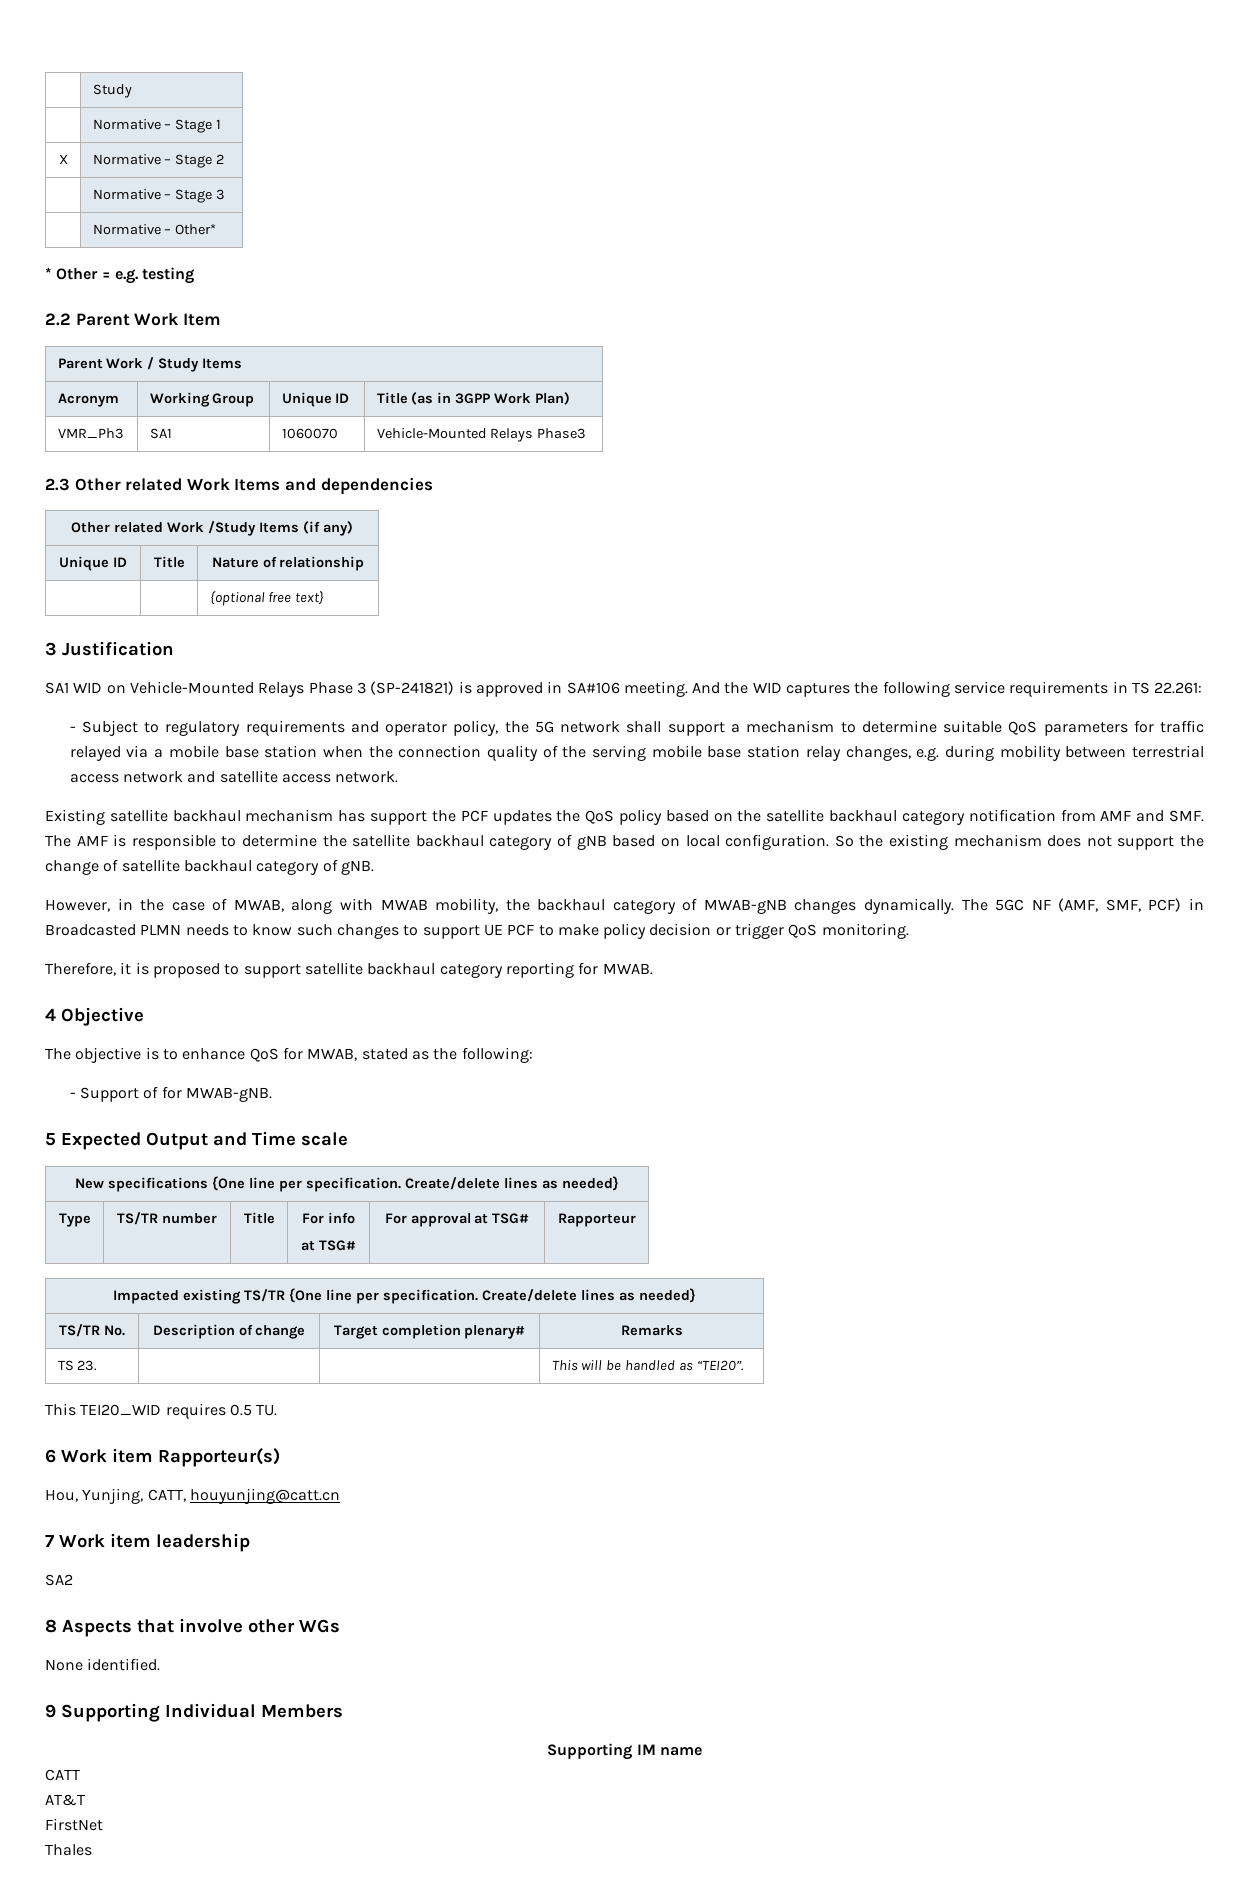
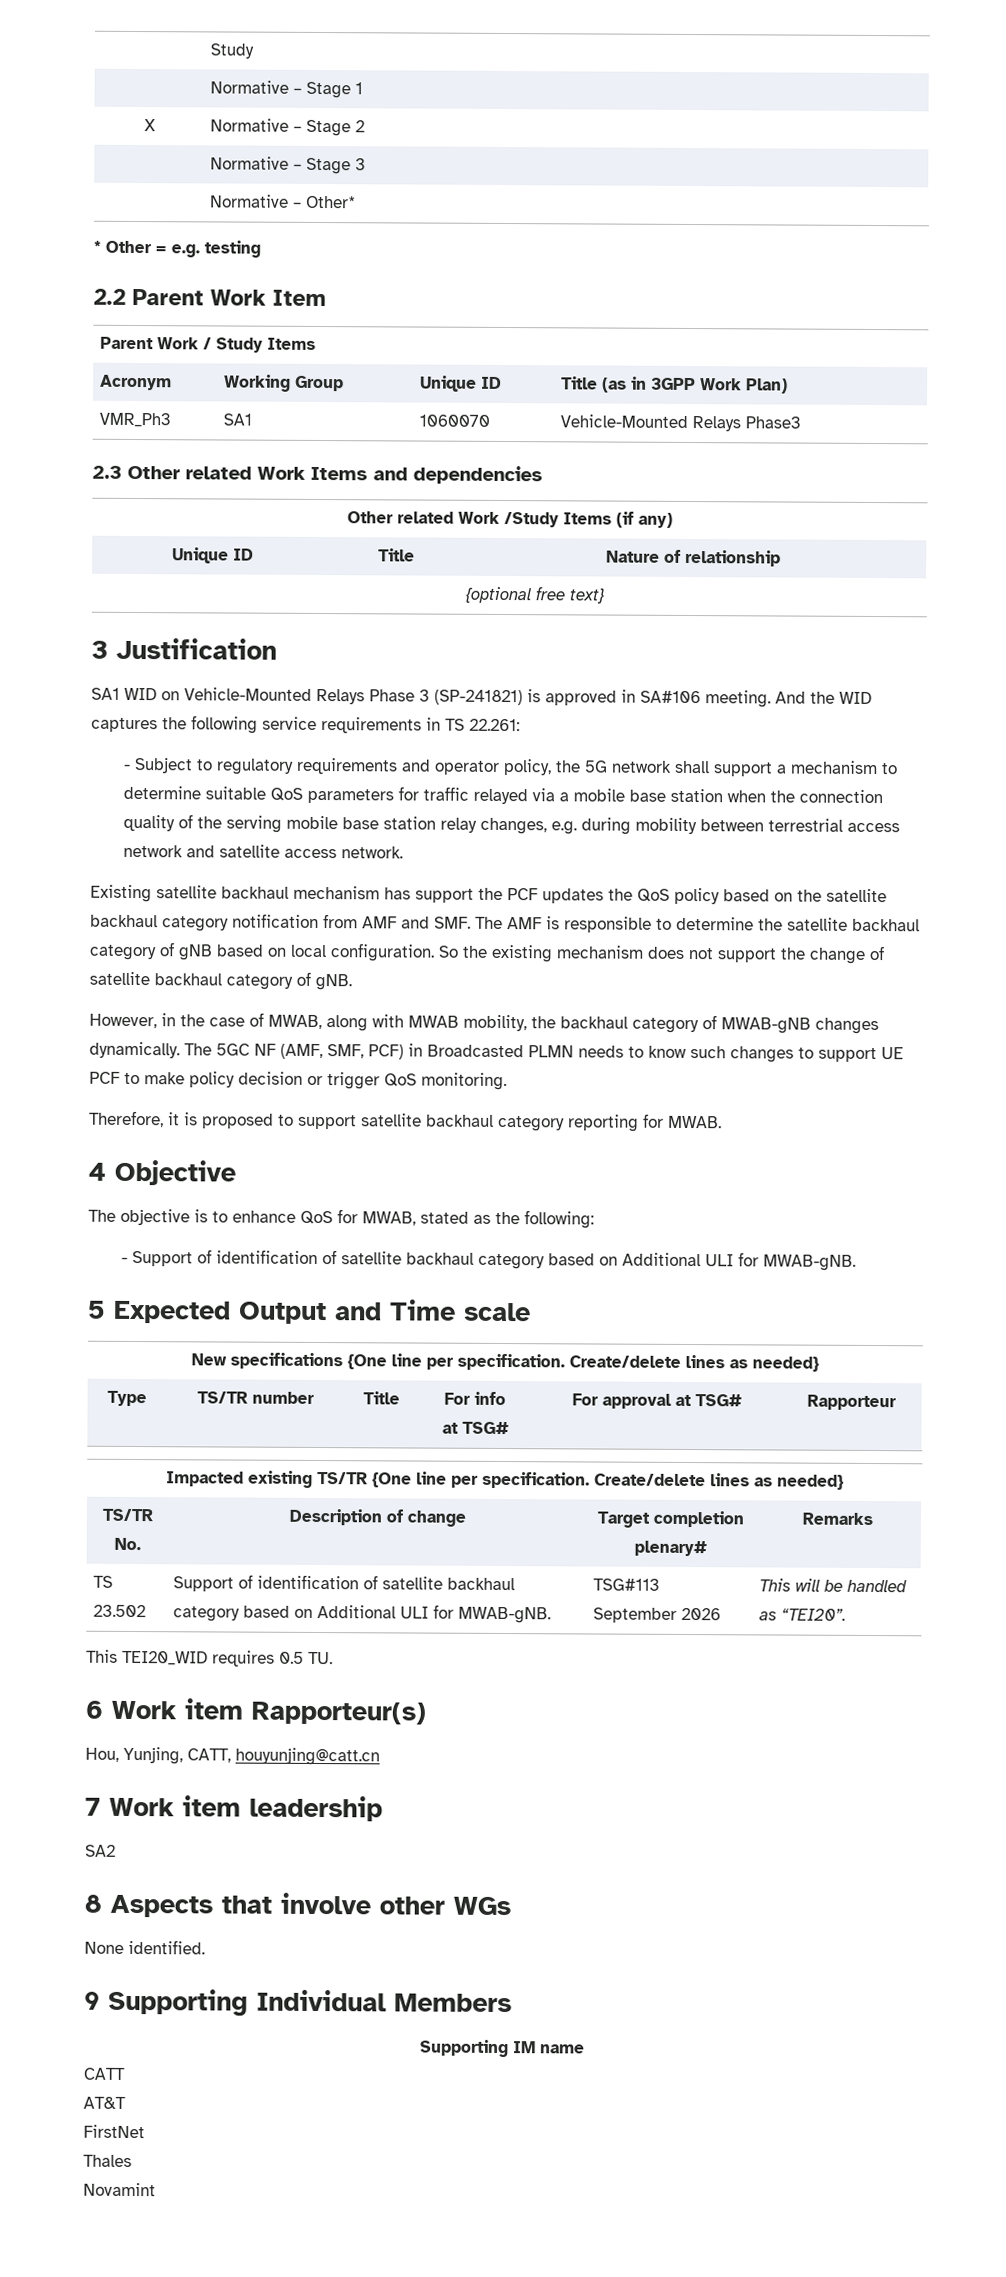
- - Support of for MWAB-gNB.
+ - Support of identification of satellite backhaul category based on Additional ULI for MWAB-gNB.
- TS 23. | | | This will be handled as “TEI20”.
+ TS 23.502 | Support of identification of satellite backhaul category based on Additional ULI for MWAB-gNB. | TSG#113 September 2026 | This will be handled as “TEI20”.
+ Novamint

